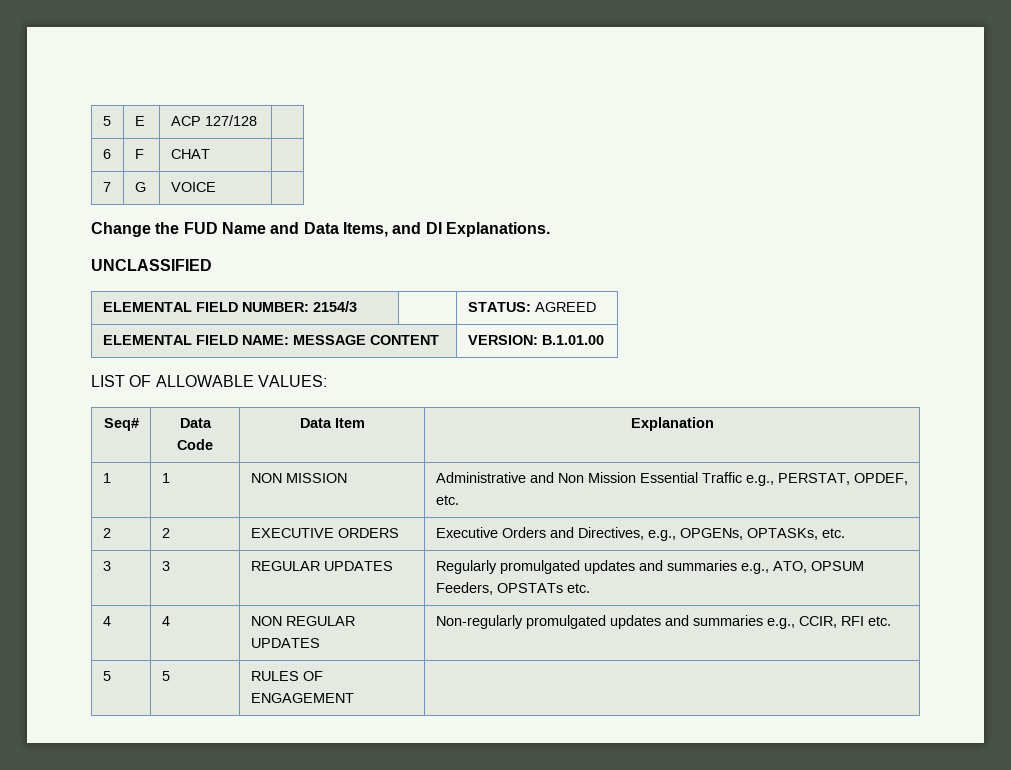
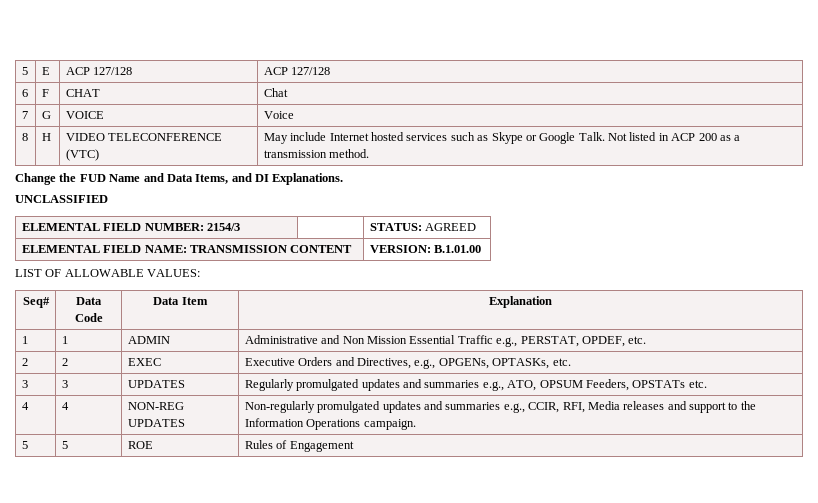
- 5 | E | ACP 127/128 |
+ 5 | E | ACP 127/128 | ACP 127/128
- 6 | F | CHAT |
+ 6 | F | CHAT | Chat
- 7 | G | VOICE |
+ 7 | G | VOICE | Voice
+ 8 | H | VIDEO TELECONFERENCE (VTC) | May include Internet hosted services such as Skype or Google Talk. Not listed in ACP 200 as a transmission method.
- ELEMENTAL FIELD NAME: MESSAGE CONTENT | VERSION: B.1.01.00
+ ELEMENTAL FIELD NAME: TRANSMISSION CONTENT | VERSION: B.1.01.00
- 1 | 1 | NON MISSION | Administrative and Non Mission Essential Traffic e.g., PERSTAT, OPDEF, etc.
+ 1 | 1 | ADMIN | Administrative and Non Mission Essential Traffic e.g., PERSTAT, OPDEF, etc.
- 2 | 2 | EXECUTIVE ORDERS | Executive Orders and Directives, e.g., OPGENs, OPTASKs, etc.
+ 2 | 2 | EXEC | Executive Orders and Directives, e.g., OPGENs, OPTASKs, etc.
- 3 | 3 | REGULAR UPDATES | Regularly promulgated updates and summaries e.g., ATO, OPSUM Feeders, OPSTATs etc.
+ 3 | 3 | UPDATES | Regularly promulgated updates and summaries e.g., ATO, OPSUM Feeders, OPSTATs etc.
- 4 | 4 | NON REGULAR UPDATES | Non-regularly promulgated updates and summaries e.g., CCIR, RFI etc.
- 5 | 5 | RULES OF ENGAGEMENT |
+ 4 | 4 | NON-REG UPDATES | Non-regularly promulgated updates and summaries e.g., CCIR, RFI, Media releases and support to the Information Operations campaign.
+ 5 | 5 | ROE | Rules of Engagement

